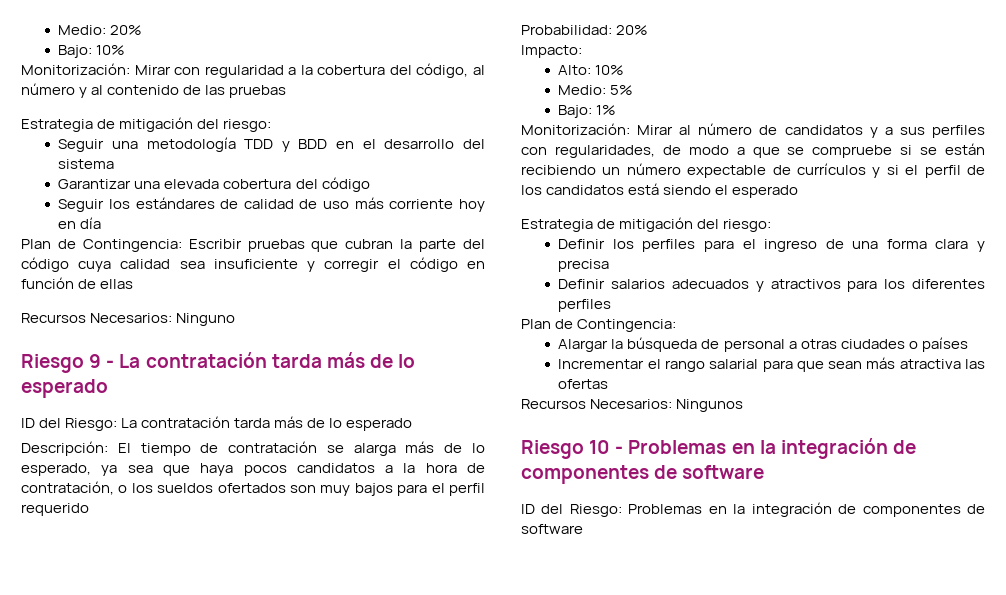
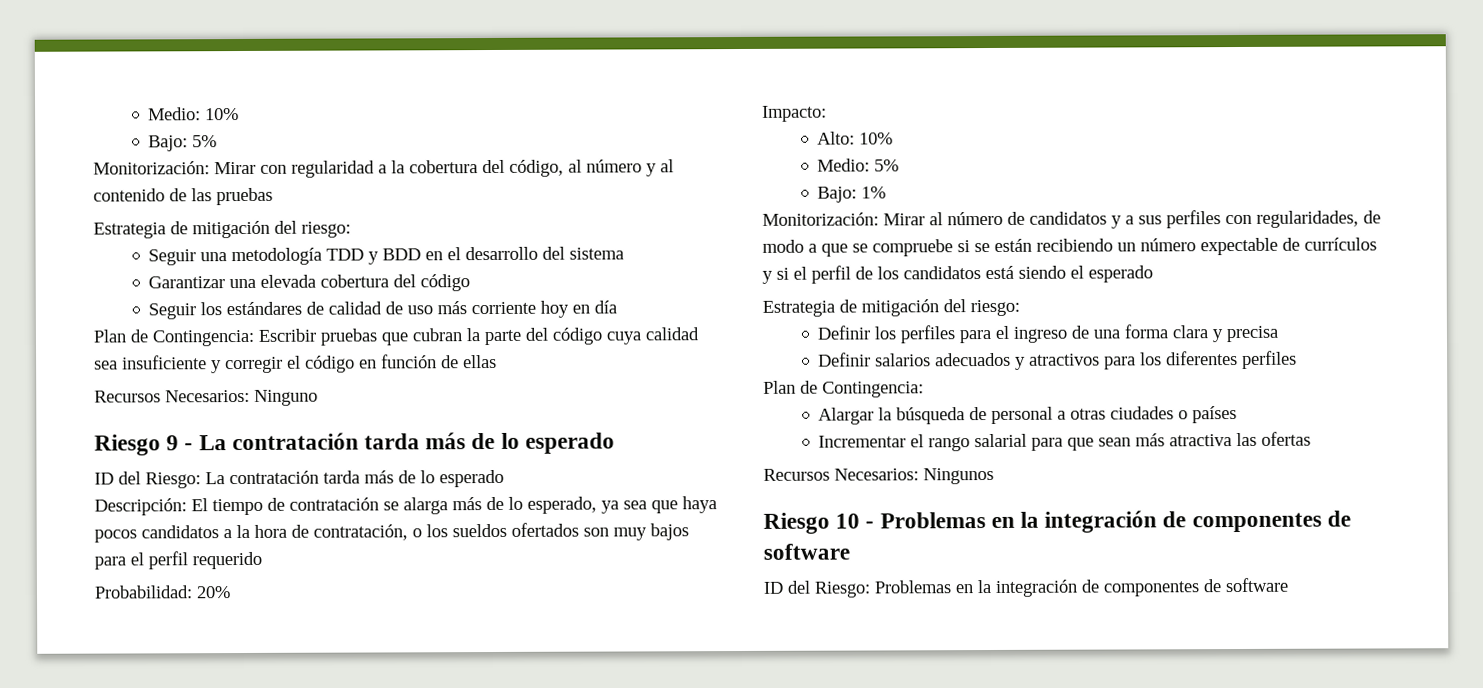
- Medio: 20%
- Bajo: 10%
+ Medio: 10%
+ Bajo: 5%

